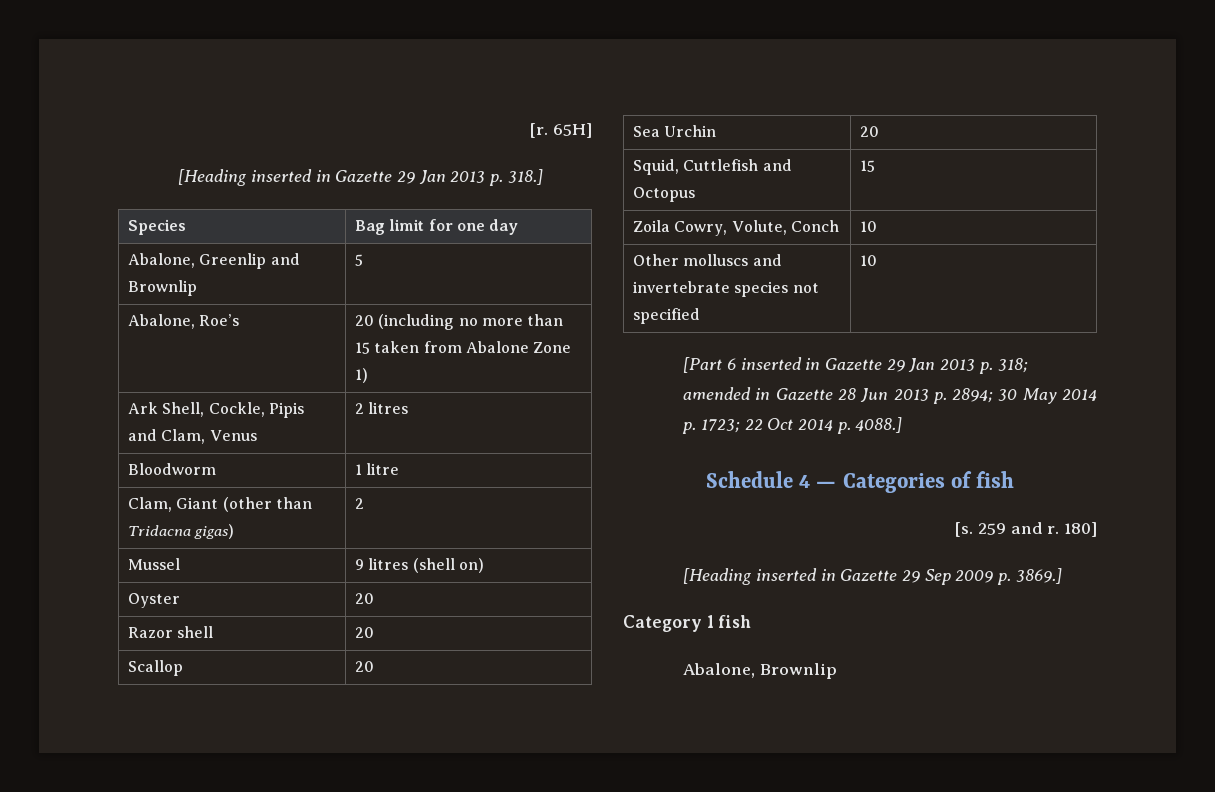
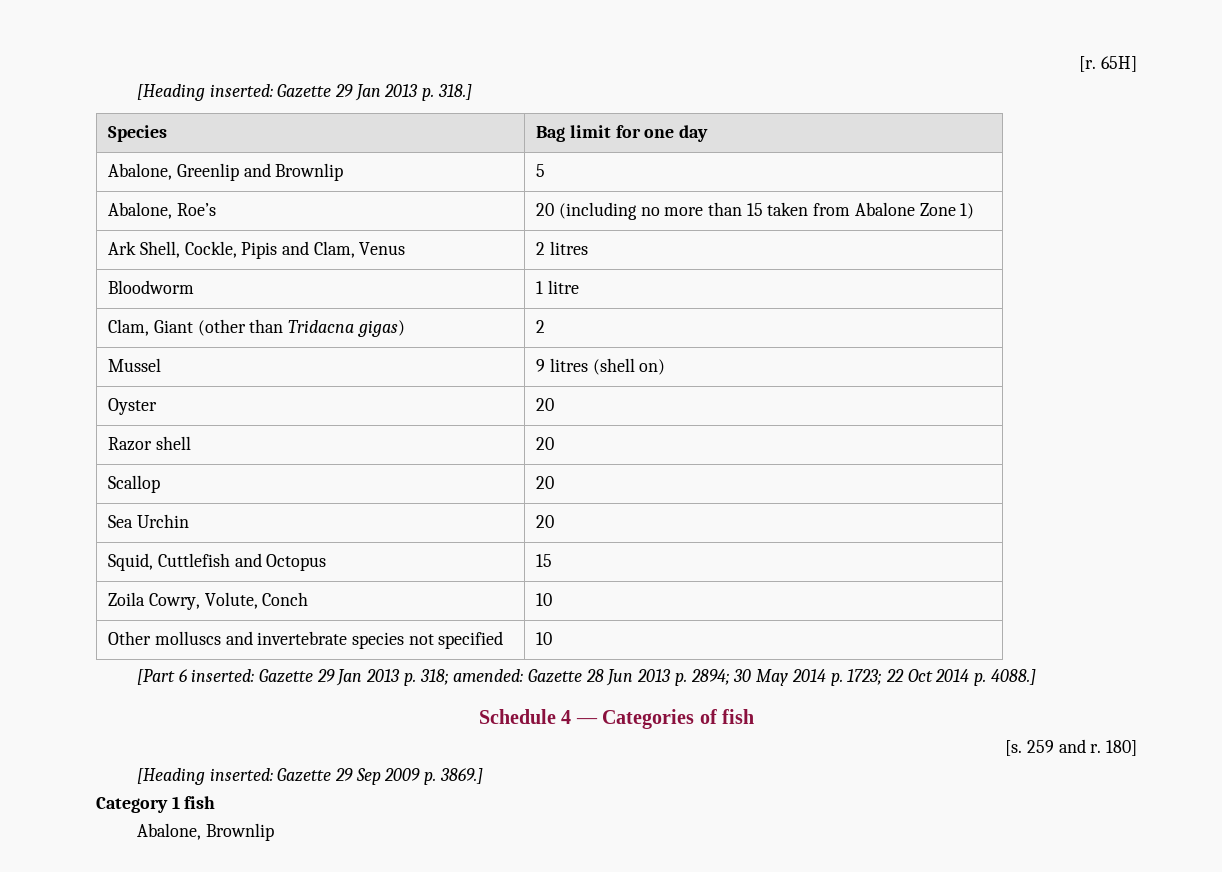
- [Heading inserted in Gazette 29 Jan 2013 p. 318.]
+ [Heading inserted: Gazette 29 Jan 2013 p. 318.]
- [Part 6 inserted in Gazette 29 Jan 2013 p. 318; amended in Gazette 28 Jun 2013 p. 2894; 30 May 2014 p. 1723; 22 Oct 2014 p. 4088.]
+ [Part 6 inserted: Gazette 29 Jan 2013 p. 318; amended: Gazette 28 Jun 2013 p. 2894; 30 May 2014 p. 1723; 22 Oct 2014 p. 4088.]
- [Heading inserted in Gazette 29 Sep 2009 p. 3869.]
+ [Heading inserted: Gazette 29 Sep 2009 p. 3869.]

